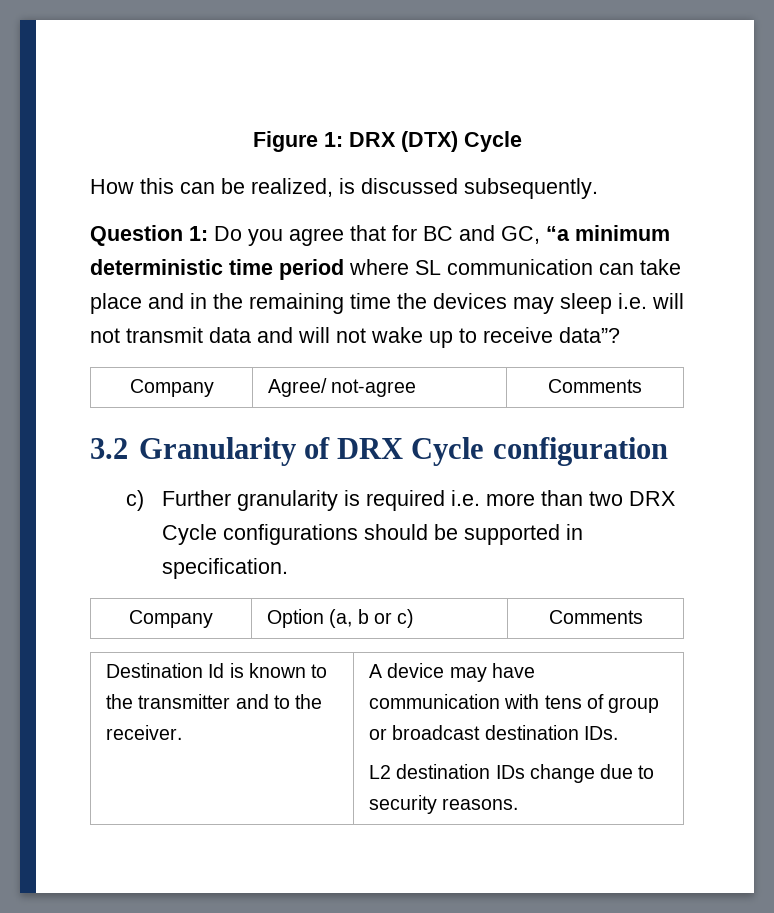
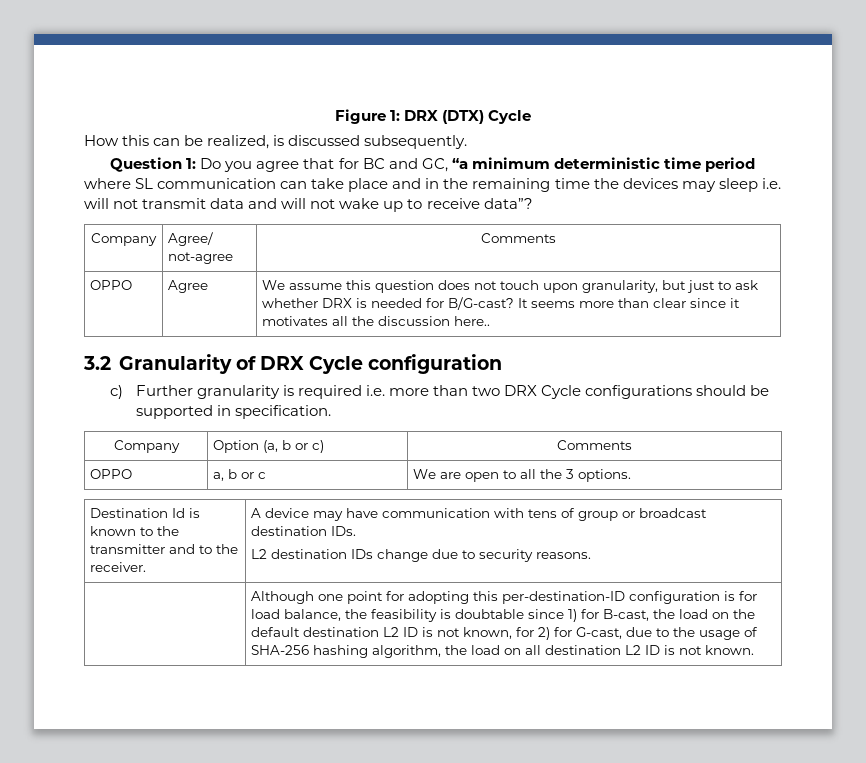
+ OPPO | Agree | We assume this question does not touch upon granularity, but just to ask whether DRX is needed for B/G-cast? It seems more than clear since it motivates all the discussion here..
+ OPPO | a, b or c | We are open to all the 3 options.
+ Although one point for adopting this per-destination-ID configuration is for load balance, the feasibility is doubtable since 1) for B-cast, the load on the default destination L2 ID is not known, for 2) for G-cast, due to the usage of SHA-256 hashing algorithm, the load on all destination L2 ID is not known.

